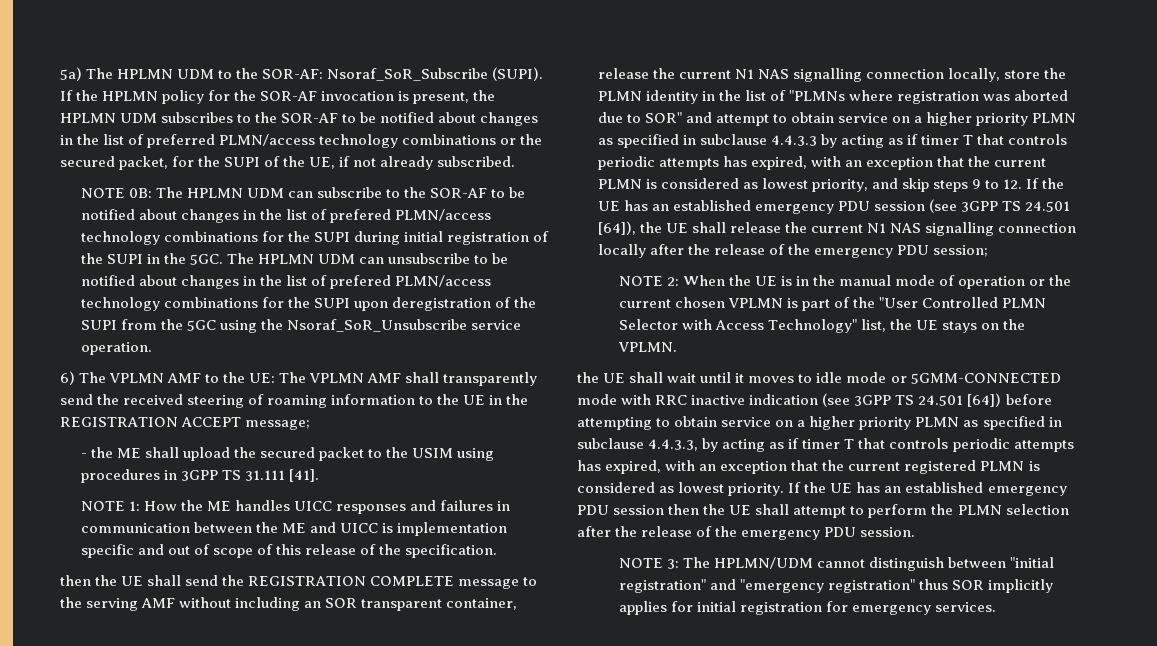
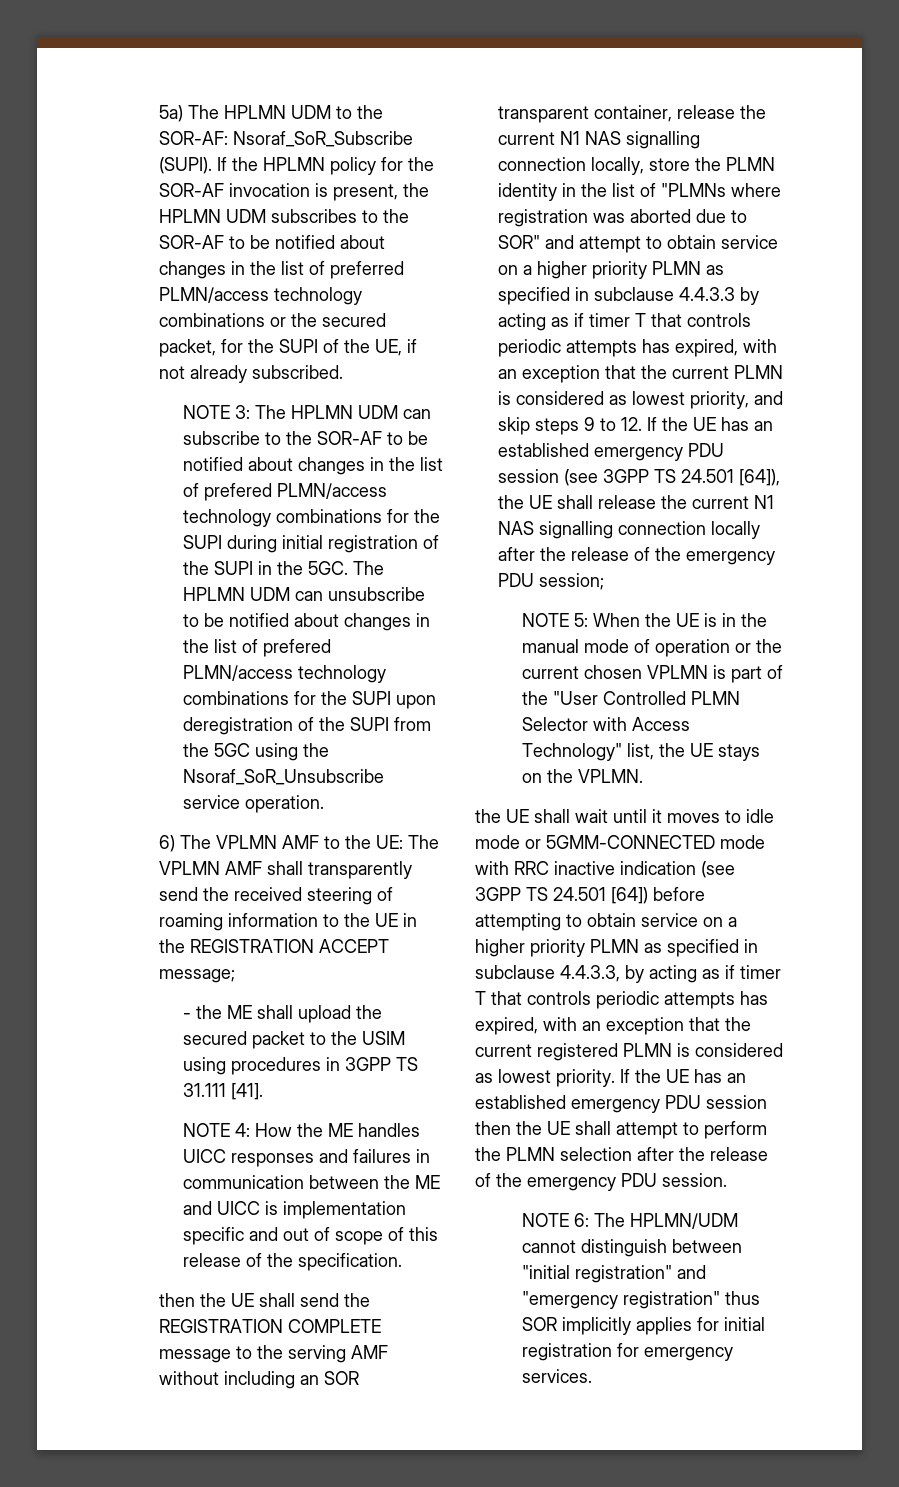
- NOTE 0B: The HPLMN UDM can subscribe to the SOR-AF to be notified about changes in the list of prefered PLMN/access technology combinations for the SUPI during initial registration of the SUPI in the 5GC.
+ NOTE 3: The HPLMN UDM can subscribe to the SOR-AF to be notified about changes in the list of prefered PLMN/access technology combinations for the SUPI during initial registration of the SUPI in the 5GC.
- NOTE 1: How the ME handles UICC responses and failures in communication between the ME and UICC is implementation specific and out of scope of this release of the specification.
+ NOTE 4: How the ME handles UICC responses and failures in communication between the ME and UICC is implementation specific and out of scope of this release of the specification.
- NOTE 2: When the UE is in the manual mode of operation or the current chosen VPLMN is part of the "User Controlled PLMN Selector with Access Technology" list, the UE stays on the VPLMN.
+ NOTE 5: When the UE is in the manual mode of operation or the current chosen VPLMN is part of the "User Controlled PLMN Selector with Access Technology" list, the UE stays on the VPLMN.
- NOTE 3: The HPLMN/UDM cannot distinguish between "initial registration" and "emergency registration" thus SOR implicitly applies for initial registration for emergency services.
+ NOTE 6: The HPLMN/UDM cannot distinguish between "initial registration" and "emergency registration" thus SOR implicitly applies for initial registration for emergency services.

